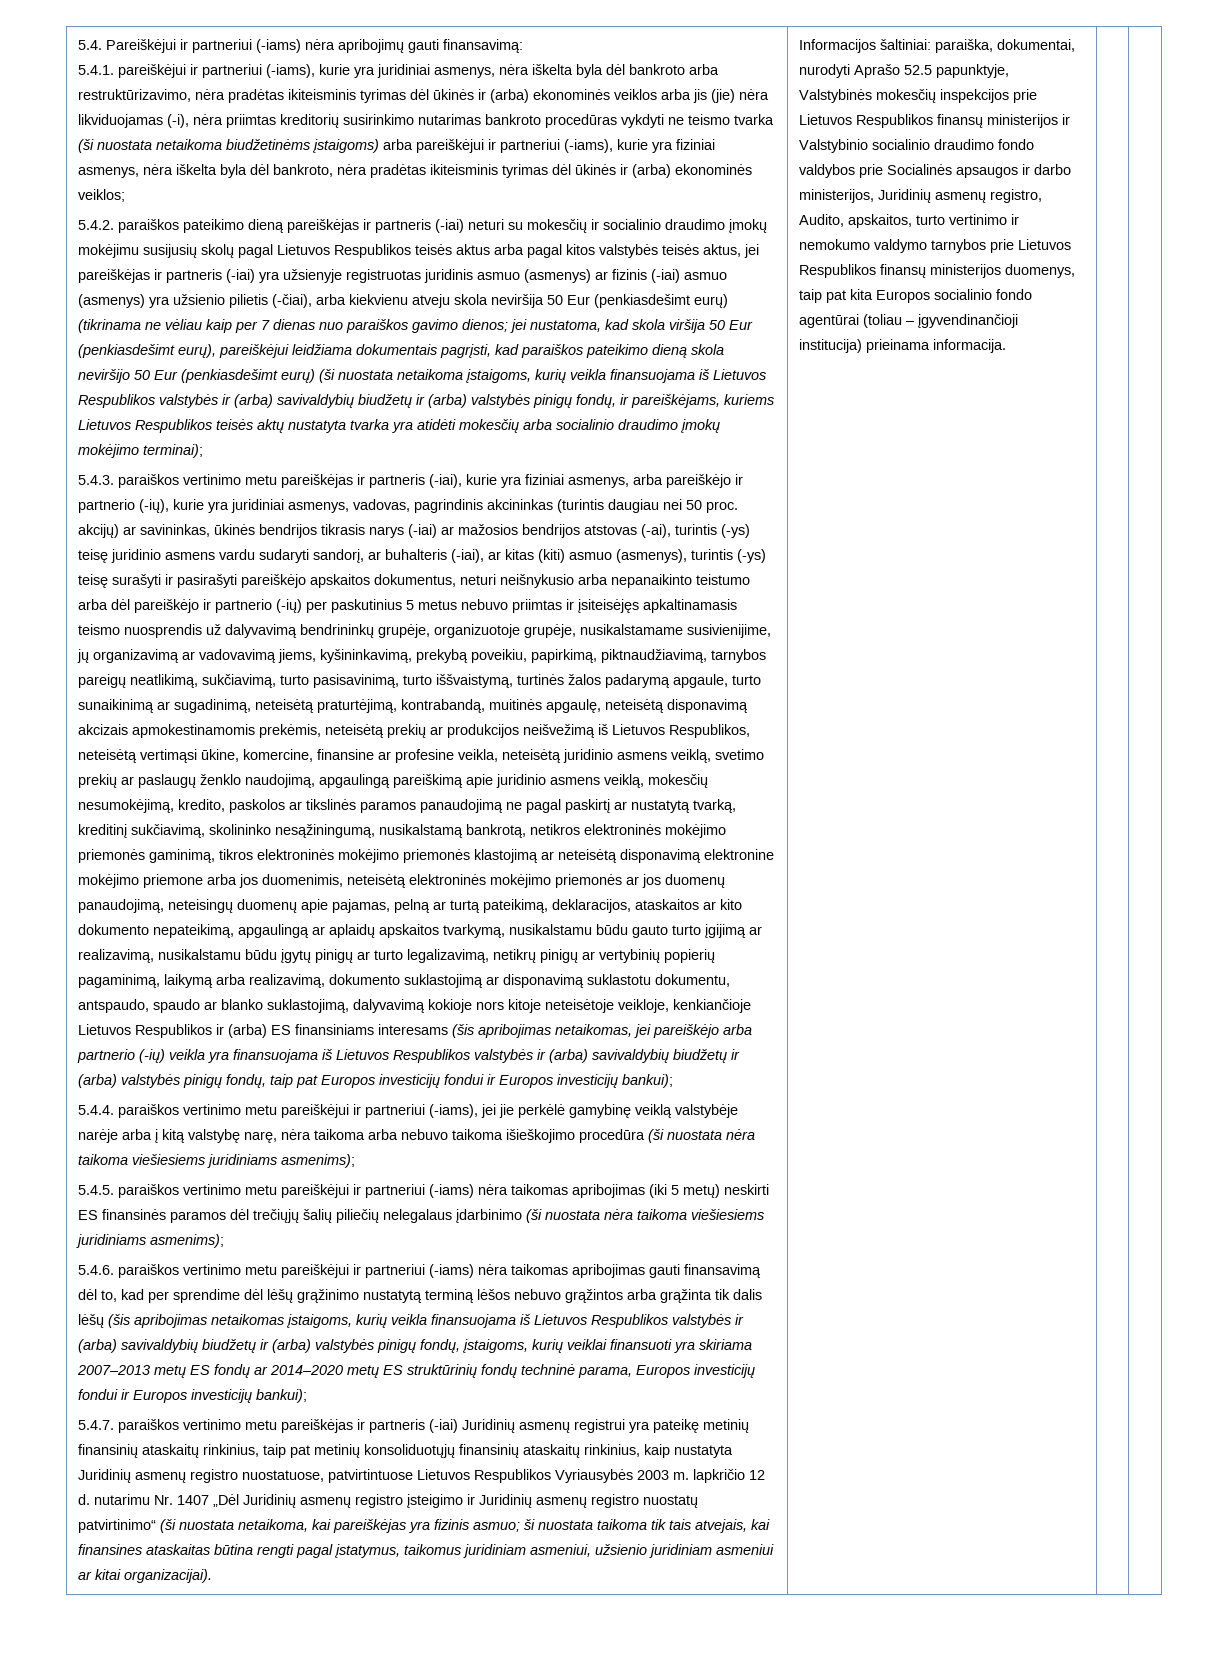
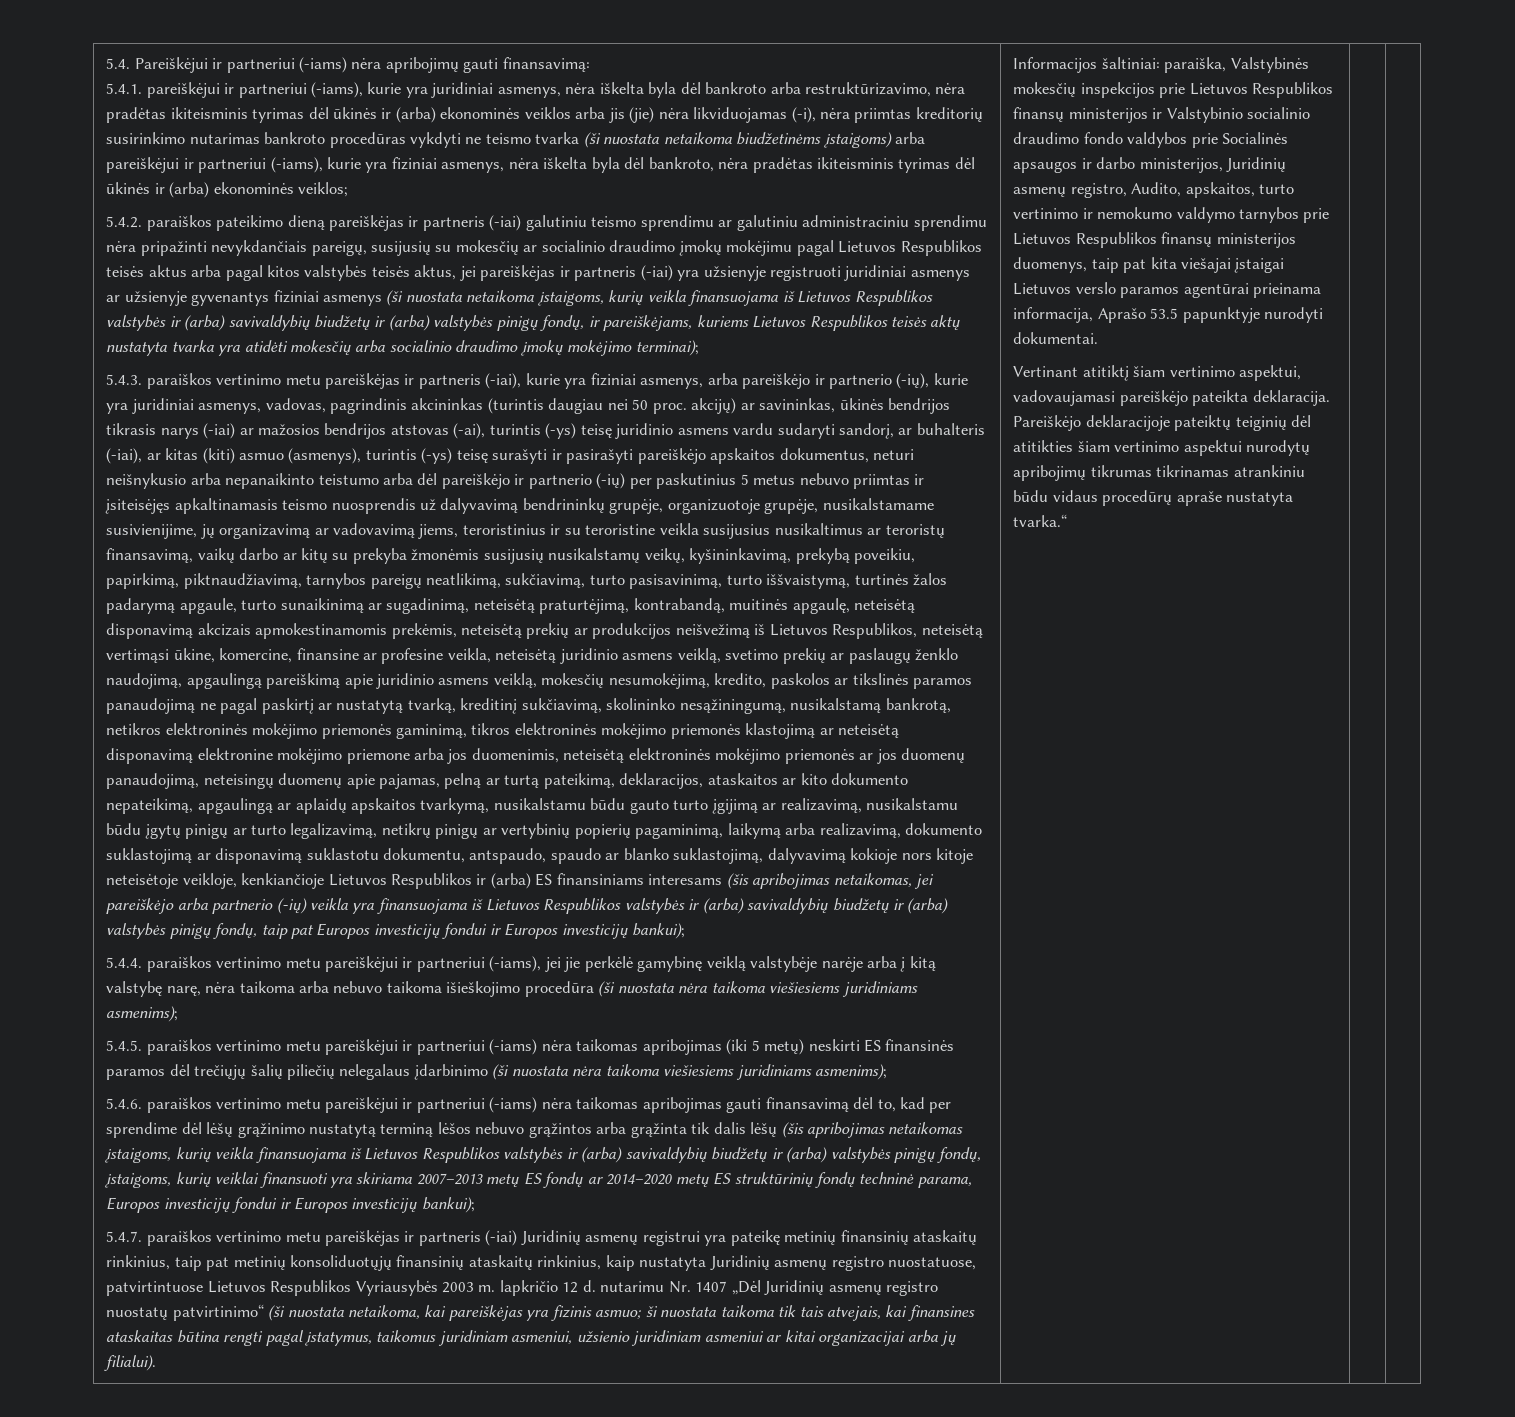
- 5.4.2. paraiškos pateikimo dieną pareiškėjas ir partneris (-iai) neturi su mokesčių ir socialinio draudimo įmokų mokėjimu susijusių skolų pagal Lietuvos Respublikos teisės aktus arba pagal kitos valstybės teisės aktus, jei pareiškėjas ir partneris (-iai) yra užsienyje registruotas juridinis asmuo (asmenys) ar fizinis (-iai) asmuo (asmenys) yra užsienio pilietis (-čiai), arba kiekvienu atveju skola neviršija 50 Eur (penkiasdešimt eurų) (tikrinama ne vėliau kaip per 7 dienas nuo paraiškos gavimo dienos; jei nustatoma, kad skola viršija 50 Eur (penkiasdešimt eurų), pareiškėjui leidžiama dokumentais pagrįsti, kad paraiškos pateikimo dieną skola neviršijo 50 Eur (penkiasdešimt eurų) (ši nuostata netaikoma įstaigoms, kurių veikla finansuojama iš Lietuvos Respublikos valstybės ir (arba) savivaldybių biudžetų ir (arba) valstybės pinigų fondų, ir pareiškėjams, kuriems Lietuvos Respublikos teisės aktų nustatyta tvarka yra atidėti mokesčių arba socialinio draudimo įmokų mokėjimo terminai);
+ 5.4.2. paraiškos pateikimo dieną pareiškėjas ir partneris (-iai) galutiniu teismo sprendimu ar galutiniu administraciniu sprendimu nėra pripažinti nevykdančiais pareigų, susijusių su mokesčių ar socialinio draudimo įmokų mokėjimu pagal Lietuvos Respublikos teisės aktus arba pagal kitos valstybės teisės aktus, jei pareiškėjas ir partneris (-iai) yra užsienyje registruoti juridiniai asmenys ar užsienyje gyvenantys fiziniai asmenys (ši nuostata netaikoma įstaigoms, kurių veikla finansuojama iš Lietuvos Respublikos valstybės ir (arba) savivaldybių biudžetų ir (arba) valstybės pinigų fondų, ir pareiškėjams, kuriems Lietuvos Respublikos teisės aktų nustatyta tvarka yra atidėti mokesčių arba socialinio draudimo įmokų mokėjimo terminai);
- 5.4.3. paraiškos vertinimo metu pareiškėjas ir partneris (-iai), kurie yra fiziniai asmenys, arba pareiškėjo ir partnerio (-ių), kurie yra juridiniai asmenys, vadovas, pagrindinis akcininkas (turintis daugiau nei 50 proc. akcijų) ar savininkas, ūkinės bendrijos tikrasis narys (-iai) ar mažosios bendrijos atstovas (-ai), turintis (-ys) teisę juridinio asmens vardu sudaryti sandorį, ar buhalteris (-iai), ar kitas (kiti) asmuo (asmenys), turintis (-ys) teisę surašyti ir pasirašyti pareiškėjo apskaitos dokumentus, neturi neišnykusio arba nepanaikinto teistumo arba dėl pareiškėjo ir partnerio (-ių) per paskutinius 5 metus nebuvo priimtas ir įsiteisėjęs apkaltinamasis teismo nuosprendis už dalyvavimą bendrininkų grupėje, organizuotoje grupėje, nusikalstamame susivienijime, jų organizavimą ar vadovavimą jiems, kyšininkavimą, prekybą poveikiu, papirkimą, piktnaudžiavimą, tarnybos pareigų neatlikimą, sukčiavimą, turto pasisavinimą, turto iššvaistymą, turtinės žalos padarymą apgaule, turto sunaikinimą ar sugadinimą, neteisėtą praturtėjimą, kontrabandą, muitinės apgaulę, neteisėtą disponavimą akcizais apmokestinamomis prekėmis, neteisėtą prekių ar produkcijos neišvežimą iš Lietuvos Respublikos, neteisėtą vertimąsi ūkine, komercine, finansine ar profesine veikla, neteisėtą juridinio asmens veiklą, svetimo prekių ar paslaugų ženklo naudojimą, apgaulingą pareiškimą apie juridinio asmens veiklą, mokesčių nesumokėjimą, kredito, paskolos ar tikslinės paramos panaudojimą ne pagal paskirtį ar nustatytą tvarką, kreditinį sukčiavimą, skolininko nesąžiningumą, nusikalstamą bankrotą, netikros elektroninės mokėjimo priemonės gaminimą, tikros elektroninės mokėjimo priemonės klastojimą ar neteisėtą disponavimą elektronine mokėjimo priemone arba jos duomenimis, neteisėtą elektroninės mokėjimo priemonės ar jos duomenų panaudojimą, neteisingų duomenų apie pajamas, pelną ar turtą pateikimą, deklaracijos, ataskaitos ar kito dokumento nepateikimą, apgaulingą ar aplaidų apskaitos tvarkymą, nusikalstamu būdu gauto turto įgijimą ar realizavimą, nusikalstamu būdu įgytų pinigų ar turto legalizavimą, netikrų pinigų ar vertybinių popierių pagaminimą, laikymą arba realizavimą, dokumento suklastojimą ar disponavimą suklastotu dokumentu, antspaudo, spaudo ar blanko suklastojimą, dalyvavimą kokioje nors kitoje neteisėtoje veikloje, kenkiančioje Lietuvos Respublikos ir (arba) ES finansiniams interesams (šis apribojimas netaikomas, jei pareiškėjo arba partnerio (-ių) veikla yra finansuojama iš Lietuvos Respublikos valstybės ir (arba) savivaldybių biudžetų ir (arba) valstybės pinigų fondų, taip pat Europos investicijų fondui ir Europos investicijų bankui);
+ 5.4.3. paraiškos vertinimo metu pareiškėjas ir partneris (-iai), kurie yra fiziniai asmenys, arba pareiškėjo ir partnerio (-ių), kurie yra juridiniai asmenys, vadovas, pagrindinis akcininkas (turintis daugiau nei 50 proc. akcijų) ar savininkas, ūkinės bendrijos tikrasis narys (-iai) ar mažosios bendrijos atstovas (-ai), turintis (-ys) teisę juridinio asmens vardu sudaryti sandorį, ar buhalteris (-iai), ar kitas (kiti) asmuo (asmenys), turintis (-ys) teisę surašyti ir pasirašyti pareiškėjo apskaitos dokumentus, neturi neišnykusio arba nepanaikinto teistumo arba dėl pareiškėjo ir partnerio (-ių) per paskutinius 5 metus nebuvo priimtas ir įsiteisėjęs apkaltinamasis teismo nuosprendis už dalyvavimą bendrininkų grupėje, organizuotoje grupėje, nusikalstamame susivienijime, jų organizavimą ar vadovavimą jiems, teroristinius ir su teroristine veikla susijusius nusikaltimus ar teroristų finansavimą, vaikų darbo ar kitų su prekyba žmonėmis susijusių nusikalstamų veikų, kyšininkavimą, prekybą poveikiu, papirkimą, piktnaudžiavimą, tarnybos pareigų neatlikimą, sukčiavimą, turto pasisavinimą, turto iššvaistymą, turtinės žalos padarymą apgaule, turto sunaikinimą ar sugadinimą, neteisėtą praturtėjimą, kontrabandą, muitinės apgaulę, neteisėtą disponavimą akcizais apmokestinamomis prekėmis, neteisėtą prekių ar produkcijos neišvežimą iš Lietuvos Respublikos, neteisėtą vertimąsi ūkine, komercine, finansine ar profesine veikla, neteisėtą juridinio asmens veiklą, svetimo prekių ar paslaugų ženklo naudojimą, apgaulingą pareiškimą apie juridinio asmens veiklą, mokesčių nesumokėjimą, kredito, paskolos ar tikslinės paramos panaudojimą ne pagal paskirtį ar nustatytą tvarką, kreditinį sukčiavimą, skolininko nesąžiningumą, nusikalstamą bankrotą, netikros elektroninės mokėjimo priemonės gaminimą, tikros elektroninės mokėjimo priemonės klastojimą ar neteisėtą disponavimą elektronine mokėjimo priemone arba jos duomenimis, neteisėtą elektroninės mokėjimo priemonės ar jos duomenų panaudojimą, neteisingų duomenų apie pajamas, pelną ar turtą pateikimą, deklaracijos, ataskaitos ar kito dokumento nepateikimą, apgaulingą ar aplaidų apskaitos tvarkymą, nusikalstamu būdu gauto turto įgijimą ar realizavimą, nusikalstamu būdu įgytų pinigų ar turto legalizavimą, netikrų pinigų ar vertybinių popierių pagaminimą, laikymą arba realizavimą, dokumento suklastojimą ar disponavimą suklastotu dokumentu, antspaudo, spaudo ar blanko suklastojimą, dalyvavimą kokioje nors kitoje neteisėtoje veikloje, kenkiančioje Lietuvos Respublikos ir (arba) ES finansiniams interesams (šis apribojimas netaikomas, jei pareiškėjo arba partnerio (-ių) veikla yra finansuojama iš Lietuvos Respublikos valstybės ir (arba) savivaldybių biudžetų ir (arba) valstybės pinigų fondų, taip pat Europos investicijų fondui ir Europos investicijų bankui);
- 5.4.7. paraiškos vertinimo metu pareiškėjas ir partneris (-iai) Juridinių asmenų registrui yra pateikę metinių finansinių ataskaitų rinkinius, taip pat metinių konsoliduotųjų finansinių ataskaitų rinkinius, kaip nustatyta Juridinių asmenų registro nuostatuose, patvirtintuose Lietuvos Respublikos Vyriausybės 2003 m. lapkričio 12 d. nutarimu Nr. 1407 „Dėl Juridinių asmenų registro įsteigimo ir Juridinių asmenų registro nuostatų patvirtinimo“ (ši nuostata netaikoma, kai pareiškėjas yra fizinis asmuo;
+ 5.4.7. paraiškos vertinimo metu pareiškėjas ir partneris (-iai) Juridinių asmenų registrui yra pateikę metinių finansinių ataskaitų rinkinius, taip pat metinių konsoliduotųjų finansinių ataskaitų rinkinius, kaip nustatyta Juridinių asmenų registro nuostatuose, patvirtintuose Lietuvos Respublikos Vyriausybės 2003 m. lapkričio 12 d. nutarimu Nr. 1407 „Dėl Juridinių asmenų registro nuostatų patvirtinimo“ (ši nuostata netaikoma, kai pareiškėjas yra fizinis asmuo;
- ši nuostata taikoma tik tais atvejais, kai finansines ataskaitas būtina rengti pagal įstatymus, taikomus juridiniam asmeniui, užsienio juridiniam asmeniui ar kitai organizacijai).
+ ši nuostata taikoma tik tais atvejais, kai finansines ataskaitas būtina rengti pagal įstatymus, taikomus juridiniam asmeniui, užsienio juridiniam asmeniui ar kitai organizacijai arba jų filialui).
- Informacijos šaltiniai: paraiška, dokumentai, nurodyti Aprašo 52.5 papunktyje, Valstybinės mokesčių inspekcijos prie Lietuvos Respublikos finansų ministerijos ir Valstybinio socialinio draudimo fondo valdybos prie Socialinės apsaugos ir darbo ministerijos, Juridinių asmenų registro, Audito, apskaitos, turto vertinimo ir nemokumo valdymo tarnybos prie Lietuvos Respublikos finansų ministerijos duomenys, taip pat kita Europos socialinio fondo agentūrai (toliau – įgyvendinančioji institucija) prieinama informacija.
+ Informacijos šaltiniai: paraiška, Valstybinės mokesčių inspekcijos prie Lietuvos Respublikos finansų ministerijos ir Valstybinio socialinio draudimo fondo valdybos prie Socialinės apsaugos ir darbo ministerijos, Juridinių asmenų registro, Audito, apskaitos, turto vertinimo ir nemokumo valdymo tarnybos prie Lietuvos Respublikos finansų ministerijos duomenys, taip pat kita viešajai įstaigai Lietuvos verslo paramos agentūrai prieinama informacija, Aprašo 53.5 papunktyje nurodyti dokumentai.
+ Vertinant atitiktį šiam vertinimo aspektui, vadovaujamasi pareiškėjo pateikta deklaracija. Pareiškėjo deklaracijoje pateiktų teiginių dėl atitikties šiam vertinimo aspektui nurodytų apribojimų tikrumas tikrinamas atrankiniu būdu vidaus procedūrų apraše nustatyta tvarka.“

